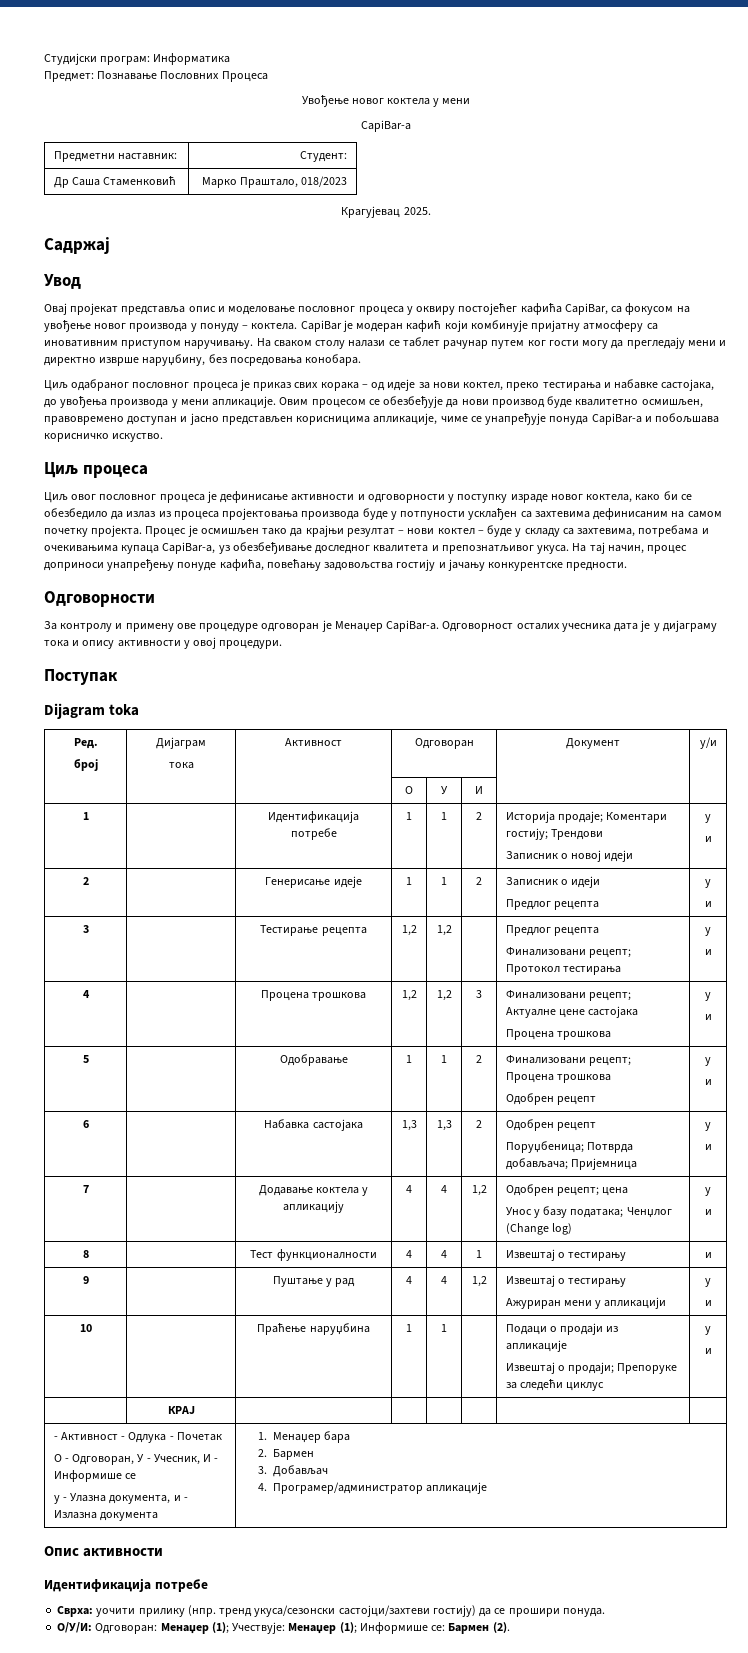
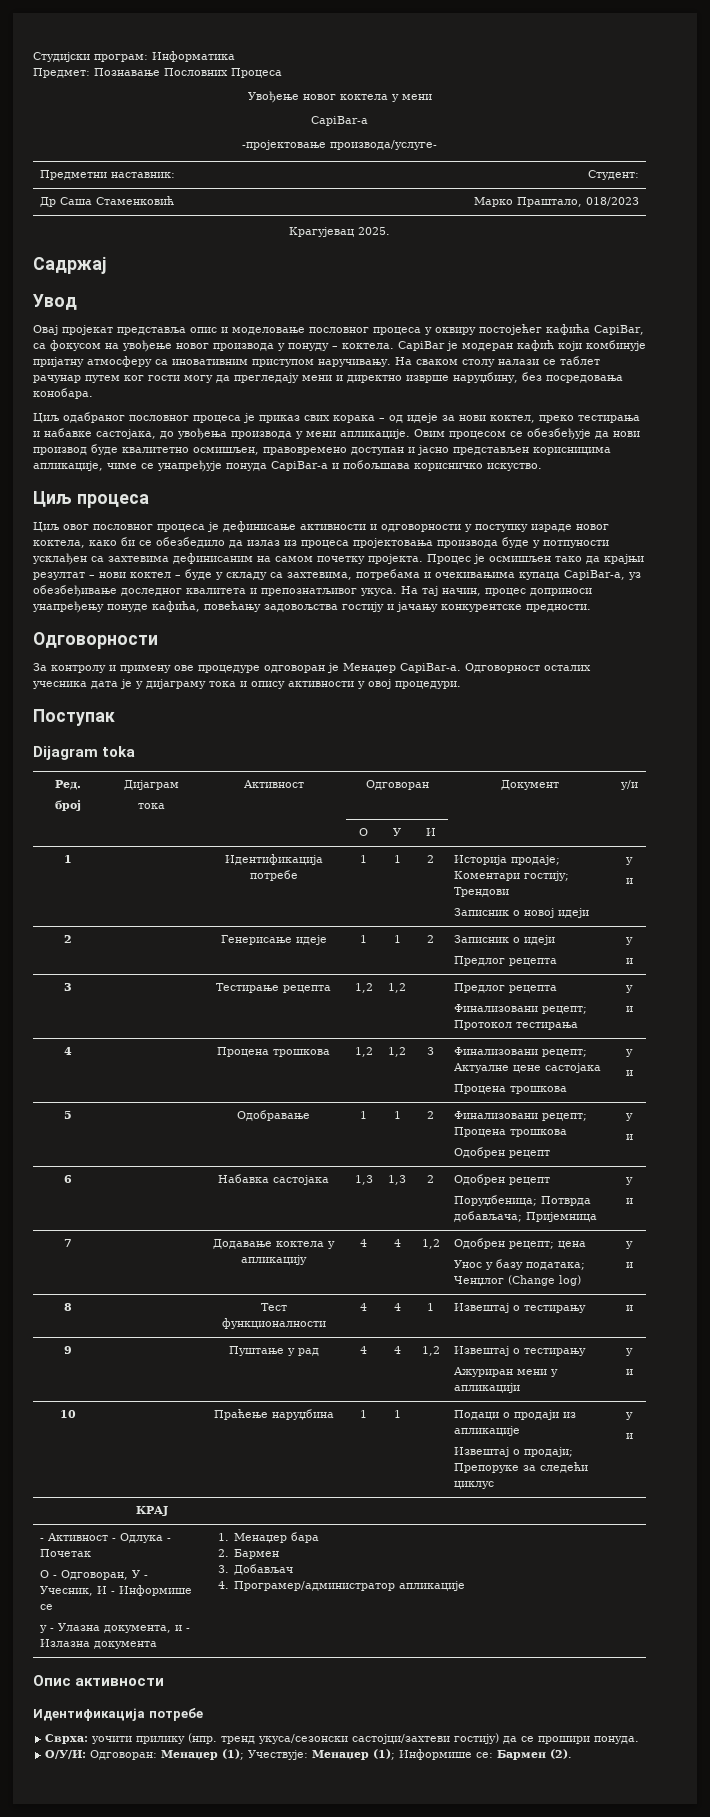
+ -пројектовање производа/услуге-

